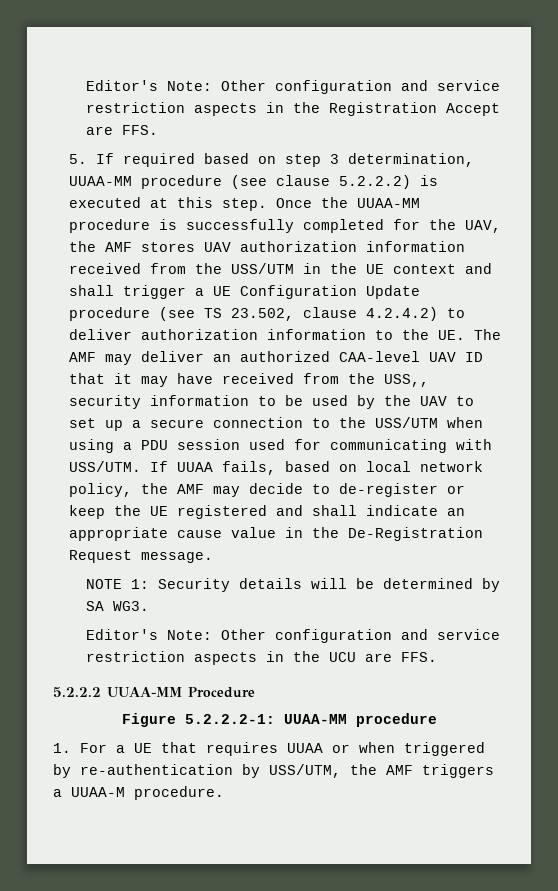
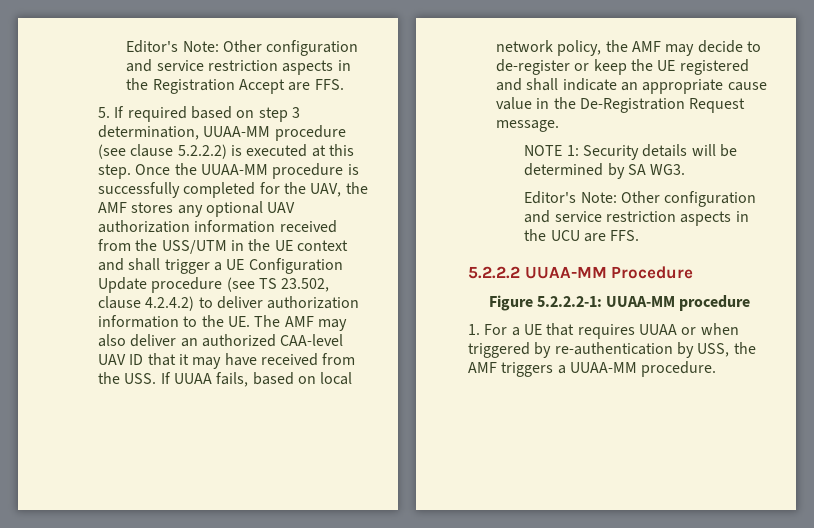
- Once the UUAA-MM procedure is successfully completed for the UAV, the AMF stores UAV authorization information received from the USS/UTM in the UE context and shall trigger a UE Configuration Update procedure (see TS 23.502, clause 4.2.4.2) to deliver authorization information to the UE. The AMF may deliver an authorized CAA-level UAV ID that it may have received from the USS,, security information to be used by the UAV to set up a secure connection to the USS/UTM when using a PDU session used for communicating with USS/UTM. If UUAA fails, based on local network policy, the AMF may decide to de-register or keep the UE registered and shall indicate an appropriate cause value in the De-Registration Request message.
+ Once the UUAA-MM procedure is successfully completed for the UAV, the AMF stores any optional UAV authorization information received from the USS/UTM in the UE context and shall trigger a UE Configuration Update procedure (see TS 23.502, clause 4.2.4.2) to deliver authorization information to the UE. The AMF may also deliver an authorized CAA-level UAV ID that it may have received from the USS. If UUAA fails, based on local network policy, the AMF may decide to de-register or keep the UE registered and shall indicate an appropriate cause value in the De-Registration Request message.
- 1. For a UE that requires UUAA or when triggered by re-authentication by USS/UTM, the AMF triggers a UUAA-M procedure.
+ 1. For a UE that requires UUAA or when triggered by re-authentication by USS, the AMF triggers a UUAA-MM procedure.

